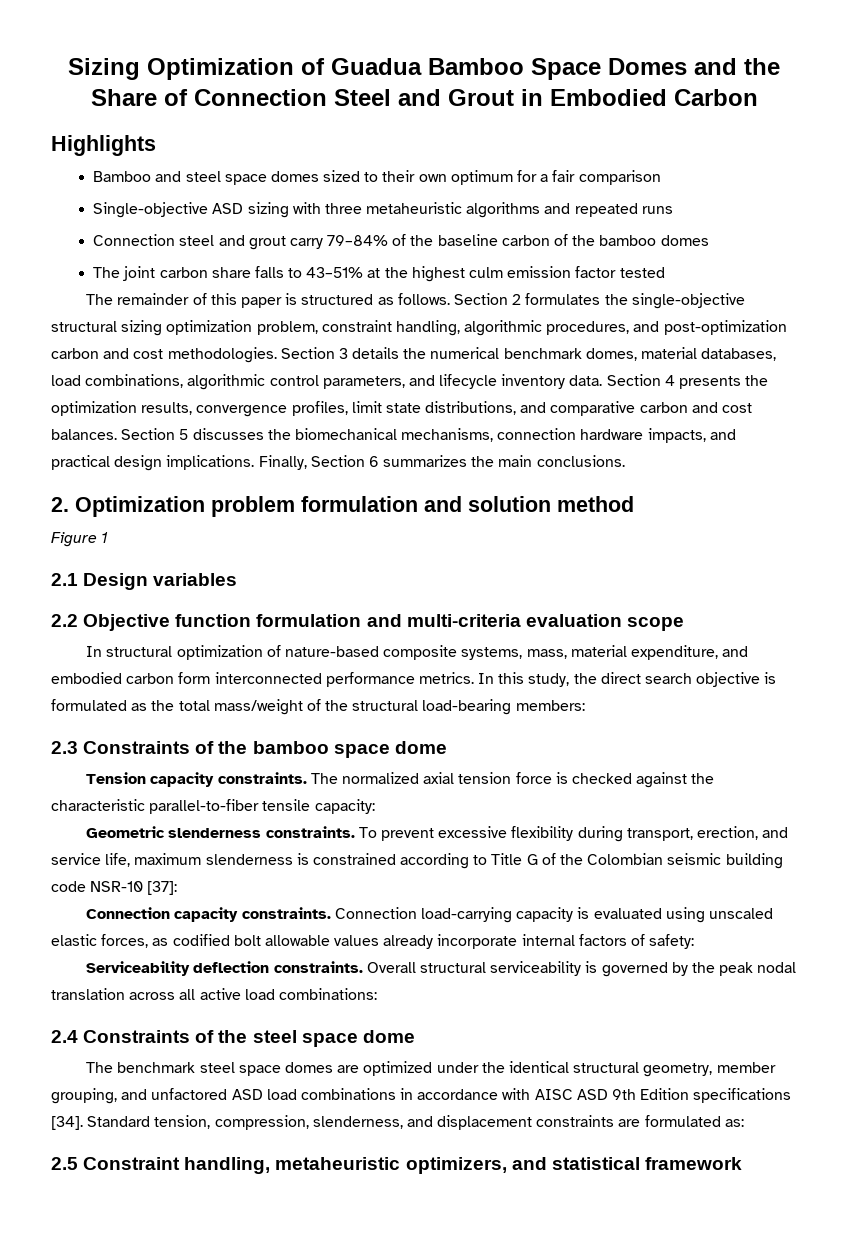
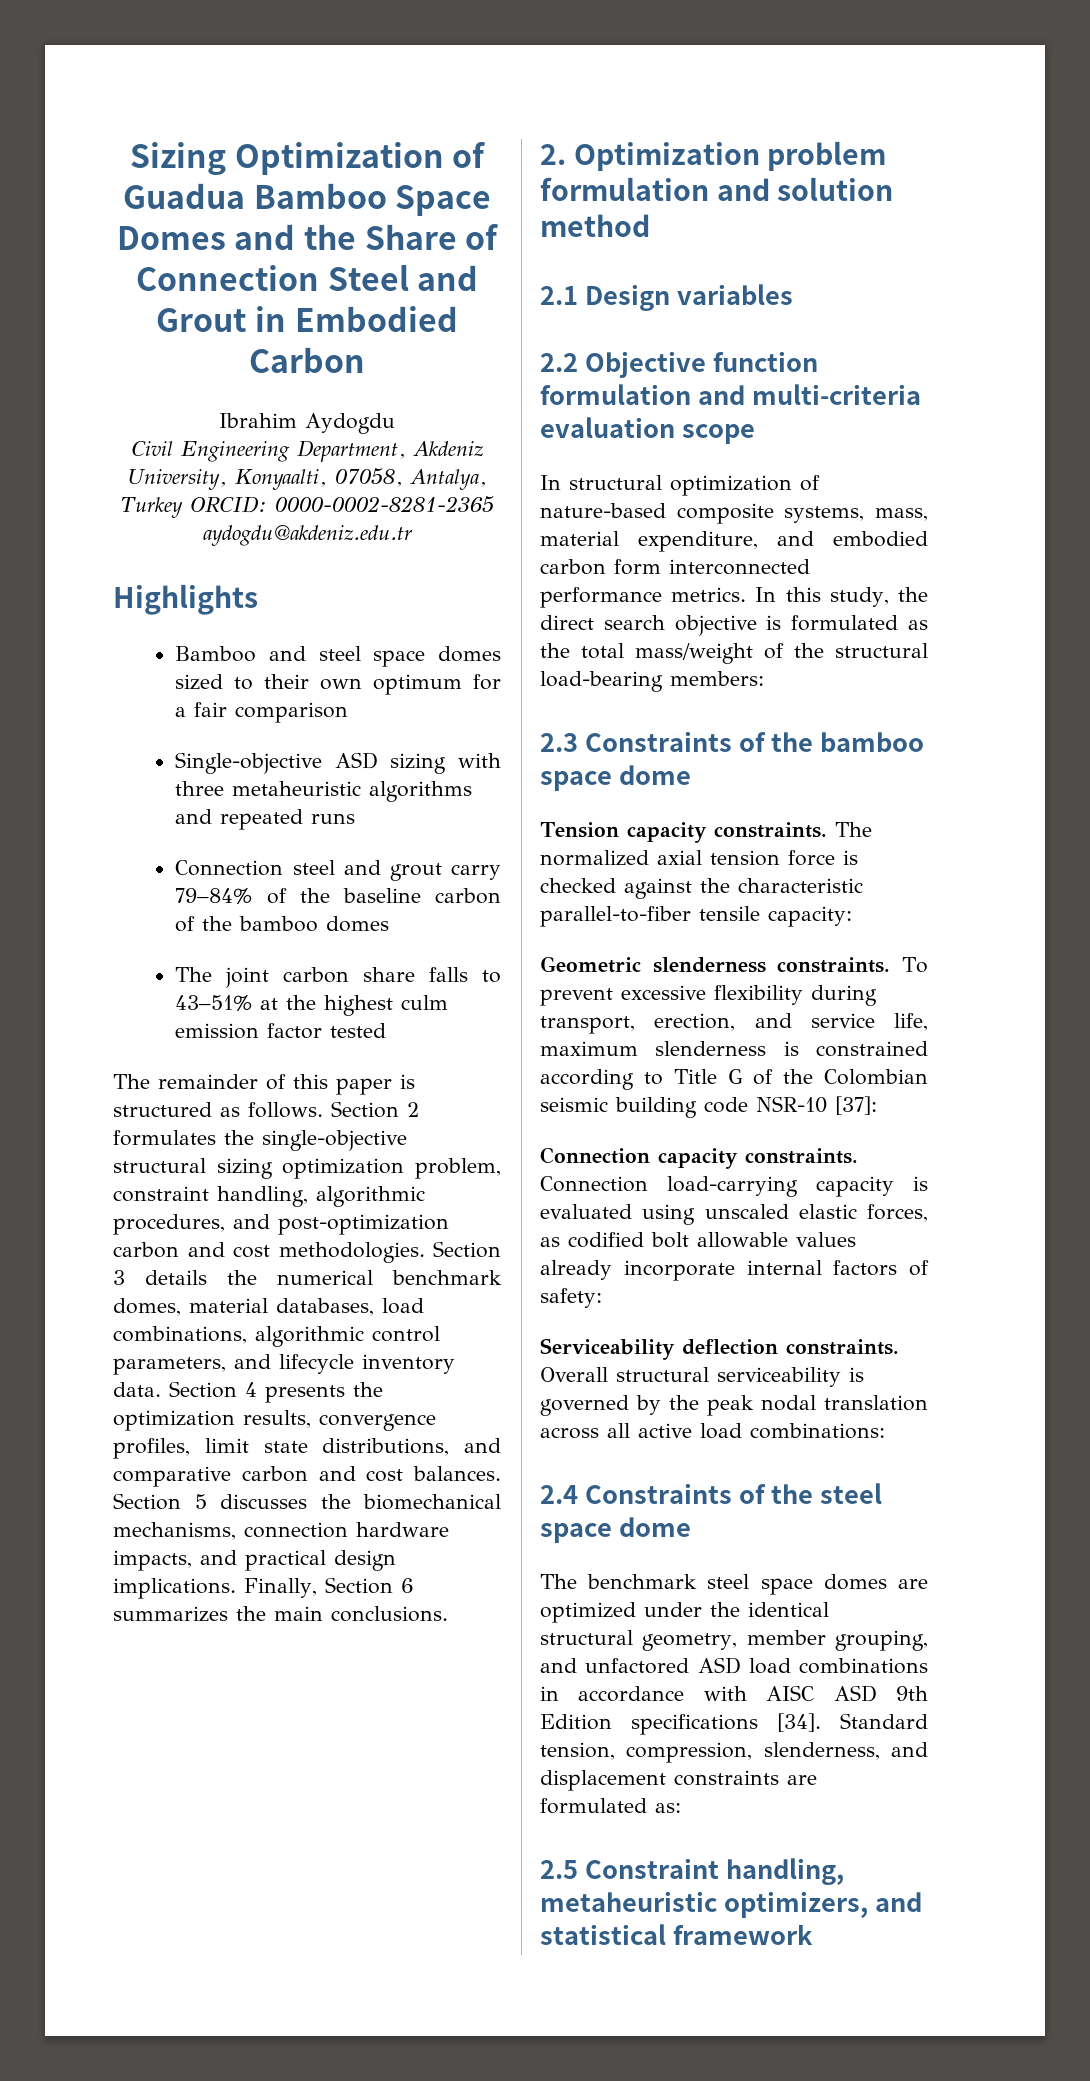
+ Ibrahim Aydogdu
+ Civil Engineering Department, Akdeniz University, Konyaalti, 07058, Antalya, Turkey ORCID: 0000-0002-8281-2365 aydogdu@akdeniz.edu.tr
- Figure 1

